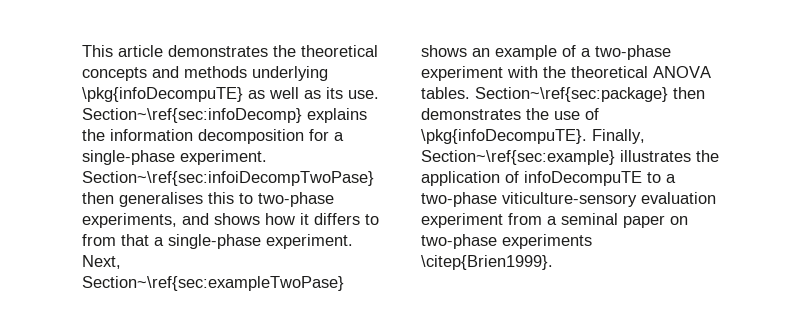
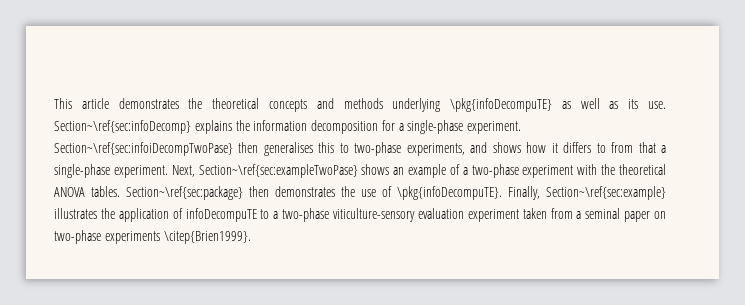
- Finally, Section~\ref{sec:example} illustrates the application of infoDecompuTE to a two-phase viticulture-sensory evaluation experiment from a seminal paper on two-phase experiments \citep{Brien1999}.
+ Finally, Section~\ref{sec:example} illustrates the application of infoDecompuTE to a two-phase viticulture-sensory evaluation experiment taken from a seminal paper on two-phase experiments \citep{Brien1999}.

